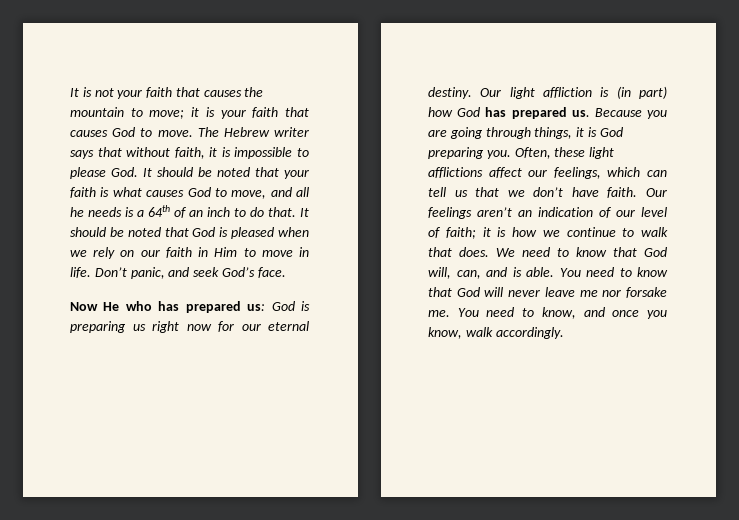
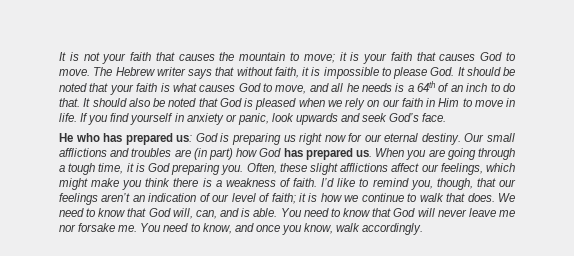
- It should be noted that God is pleased when we rely on our faith in Him to move in life.
+ It should also be noted that God is pleased when we rely on our faith in Him to move in life.
- Don’t panic, and seek God’s face.
+ If you find yourself in anxiety or panic, look upwards and seek God’s face.
- Now He who has prepared us: God is preparing us right now for our eternal destiny.
+ He who has prepared us: God is preparing us right now for our eternal destiny.
- Our light affliction is (in part) how God has prepared us.
+ Our small afflictions and troubles are (in part) how God has prepared us.
- Because you are going through things, it is God preparing you.
+ When you are going through a tough time, it is God preparing you.
- Often, these light afflictions affect our feelings, which can tell us that we don’t have faith. Our feelings aren’t an indication of our level of faith; it is how we continue to walk that does.
+ Often, these slight afflictions affect our feelings, which might make you think there is a weakness of faith. I’d like to remind you, though, that our feelings aren’t an indication of our level of faith; it is how we continue to walk that does.

